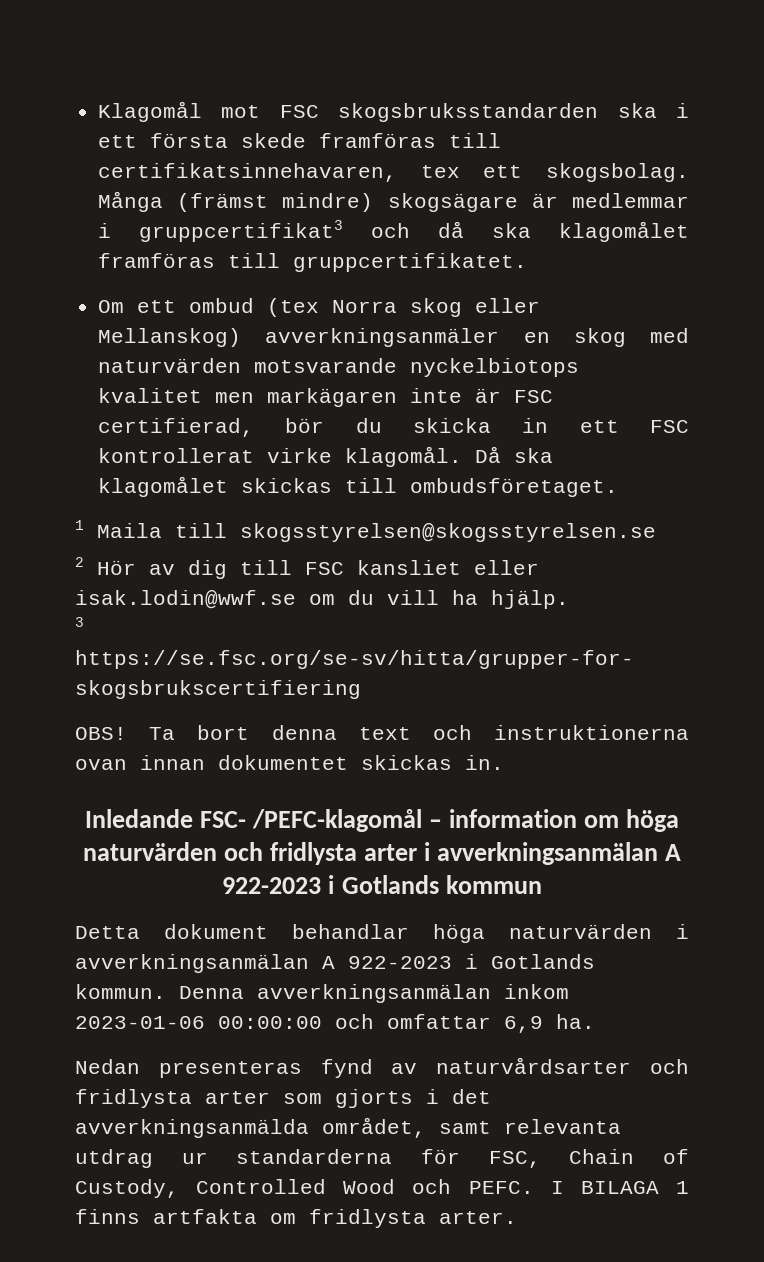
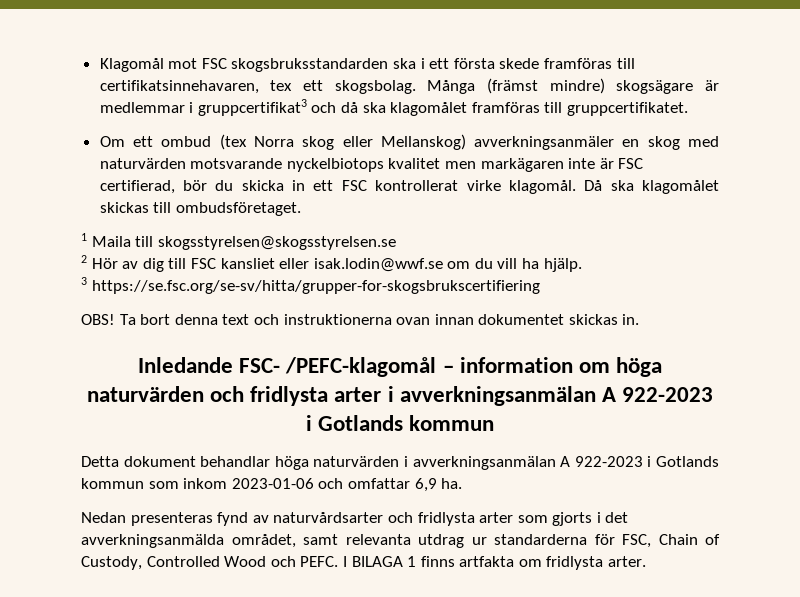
- Detta dokument behandlar höga naturvärden i avverkningsanmälan A 922-2023 i Gotlands kommun. Denna avverkningsanmälan inkom 2023-01-06 00:00:00 och omfattar 6,9 ha.
+ Detta dokument behandlar höga naturvärden i avverkningsanmälan A 922-2023 i Gotlands kommun som inkom 2023-01-06 och omfattar 6,9 ha.

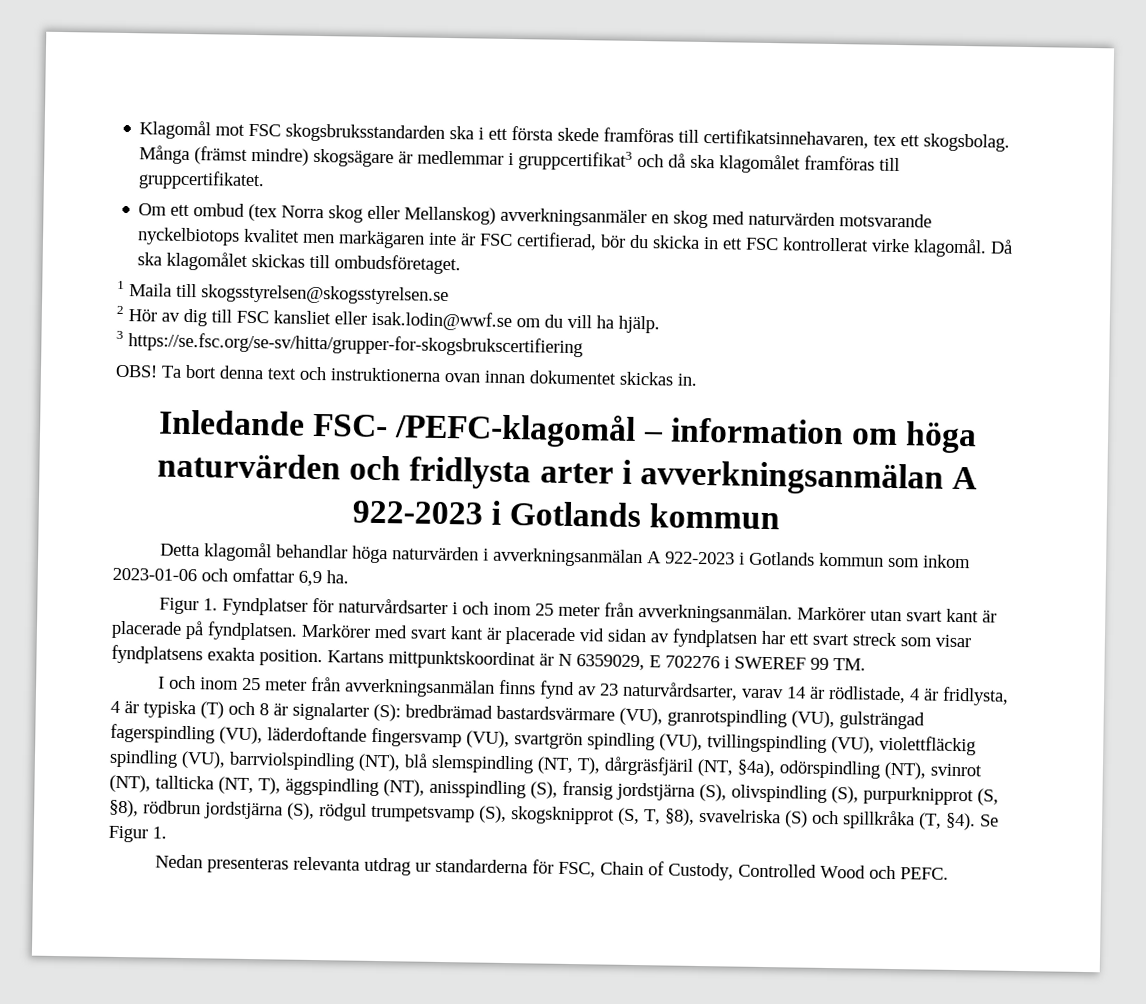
- Detta dokument behandlar höga naturvärden i avverkningsanmälan A 922-2023 i Gotlands kommun som inkom 2023-01-06 och omfattar 6,9 ha.
+ Detta klagomål behandlar höga naturvärden i avverkningsanmälan A 922-2023 i Gotlands kommun som inkom 2023-01-06 och omfattar 6,9 ha.
- Nedan presenteras fynd av naturvårdsarter och fridlysta arter som gjorts i det avverkningsanmälda området, samt relevanta utdrag ur standarderna för FSC, Chain of Custody, Controlled Wood och PEFC. I BILAGA 1 finns artfakta om fridlysta arter.
+ Figur 1. Fyndplatser för naturvårdsarter i och inom 25 meter från avverkningsanmälan. Markörer utan svart kant är placerade på fyndplatsen. Markörer med svart kant är placerade vid sidan av fyndplatsen har ett svart streck som visar fyndplatsens exakta position. Kartans mittpunktskoordinat är N 6359029, E 702276 i SWEREF 99 TM.
+ I och inom 25 meter från avverkningsanmälan finns fynd av 23 naturvårdsarter, varav 14 är rödlistade, 4 är fridlysta, 4 är typiska (T) och 8 är signalarter (S): bredbrämad bastardsvärmare (VU), granrotspindling (VU), gulsträngad fagerspindling (VU), läderdoftande fingersvamp (VU), svartgrön spindling (VU), tvillingspindling (VU), violettfläckig spindling (VU), barrviolspindling (NT), blå slemspindling (NT, T), dårgräsfjäril (NT, §4a), odörspindling (NT), svinrot (NT), tallticka (NT, T), äggspindling (NT), anisspindling (S), fransig jordstjärna (S), olivspindling (S), purpurknipprot (S, §8), rödbrun jordstjärna (S), rödgul trumpetsvamp (S), skogsknipprot (S, T, §8), svavelriska (S) och spillkråka (T, §4). Se Figur 1.
+ Nedan presenteras relevanta utdrag ur standarderna för FSC, Chain of Custody, Controlled Wood och PEFC.

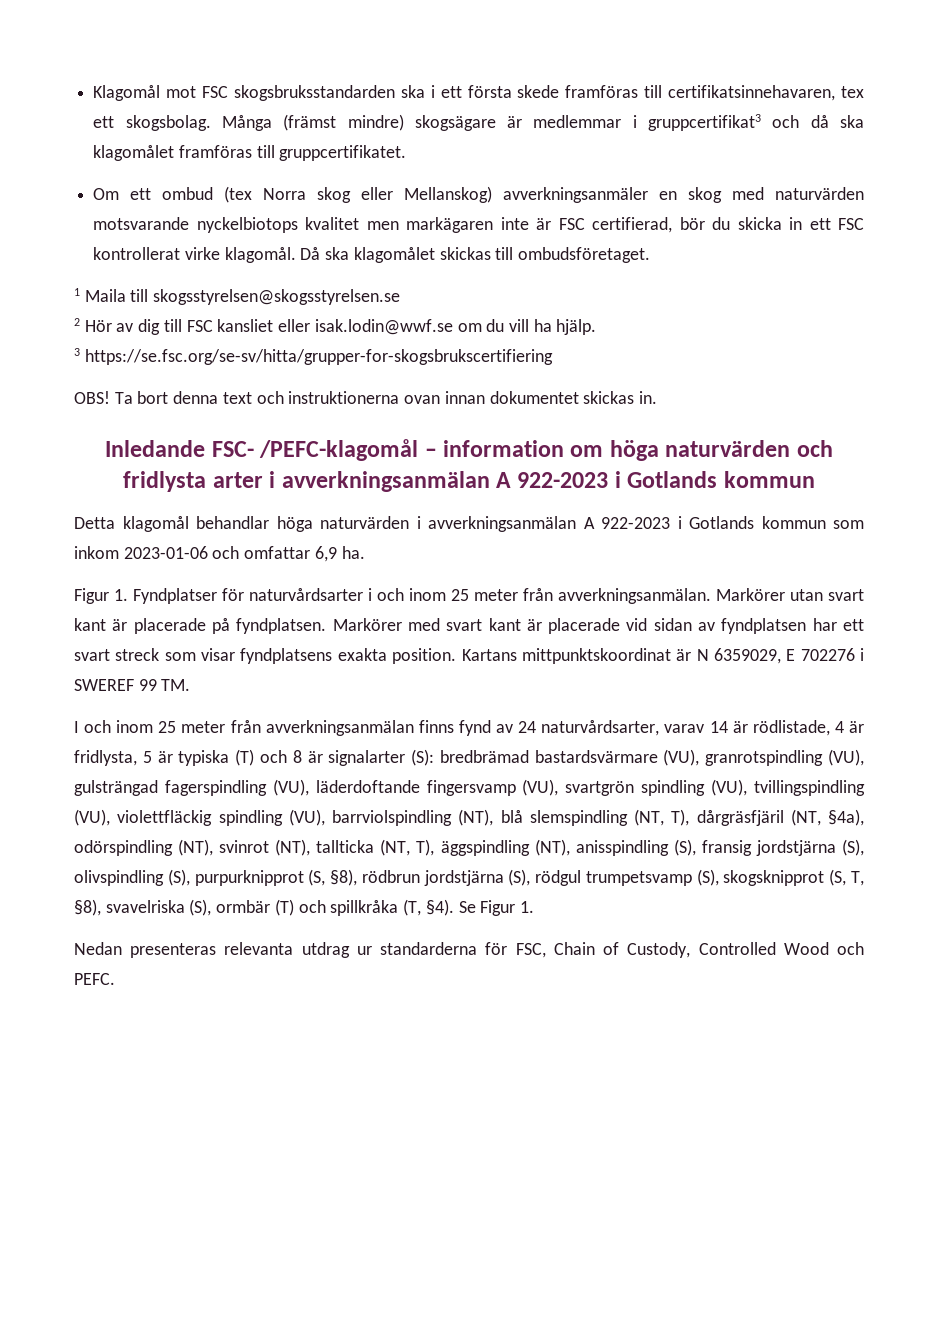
- I och inom 25 meter från avverkningsanmälan finns fynd av 23 naturvårdsarter, varav 14 är rödlistade, 4 är fridlysta, 4 är typiska (T) och 8 är signalarter (S):
+ I och inom 25 meter från avverkningsanmälan finns fynd av 24 naturvårdsarter, varav 14 är rödlistade, 4 är fridlysta, 5 är typiska (T) och 8 är signalarter (S):
- bredbrämad bastardsvärmare (VU), granrotspindling (VU), gulsträngad fagerspindling (VU), läderdoftande fingersvamp (VU), svartgrön spindling (VU), tvillingspindling (VU), violettfläckig spindling (VU), barrviolspindling (NT), blå slemspindling (NT, T), dårgräsfjäril (NT, §4a), odörspindling (NT), svinrot (NT), tallticka (NT, T), äggspindling (NT), anisspindling (S), fransig jordstjärna (S), olivspindling (S), purpurknipprot (S, §8), rödbrun jordstjärna (S), rödgul trumpetsvamp (S), skogsknipprot (S, T, §8), svavelriska (S) och spillkråka (T, §4).
+ bredbrämad bastardsvärmare (VU), granrotspindling (VU), gulsträngad fagerspindling (VU), läderdoftande fingersvamp (VU), svartgrön spindling (VU), tvillingspindling (VU), violettfläckig spindling (VU), barrviolspindling (NT), blå slemspindling (NT, T), dårgräsfjäril (NT, §4a), odörspindling (NT), svinrot (NT), tallticka (NT, T), äggspindling (NT), anisspindling (S), fransig jordstjärna (S), olivspindling (S), purpurknipprot (S, §8), rödbrun jordstjärna (S), rödgul trumpetsvamp (S), skogsknipprot (S, T, §8), svavelriska (S), ormbär (T) och spillkråka (T, §4).

